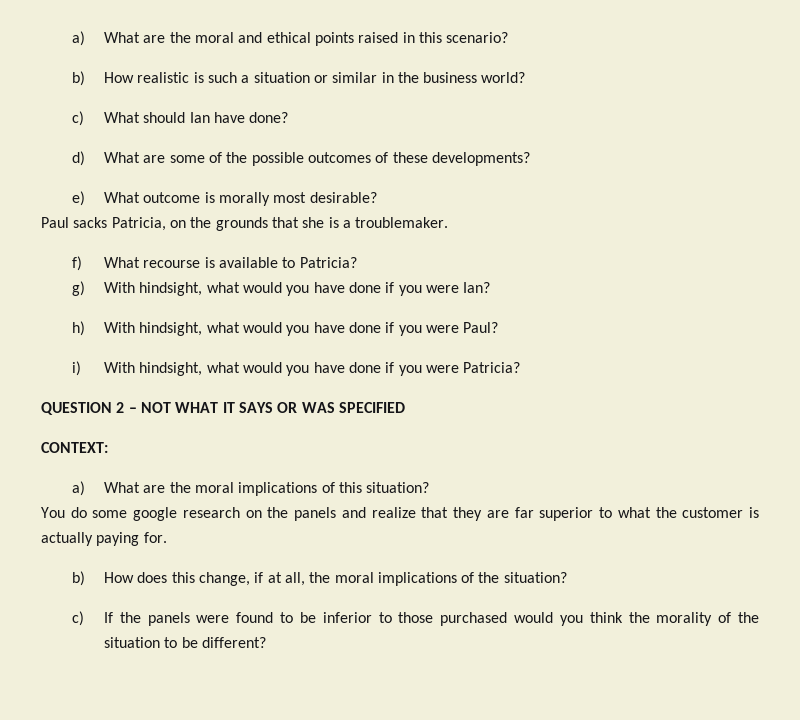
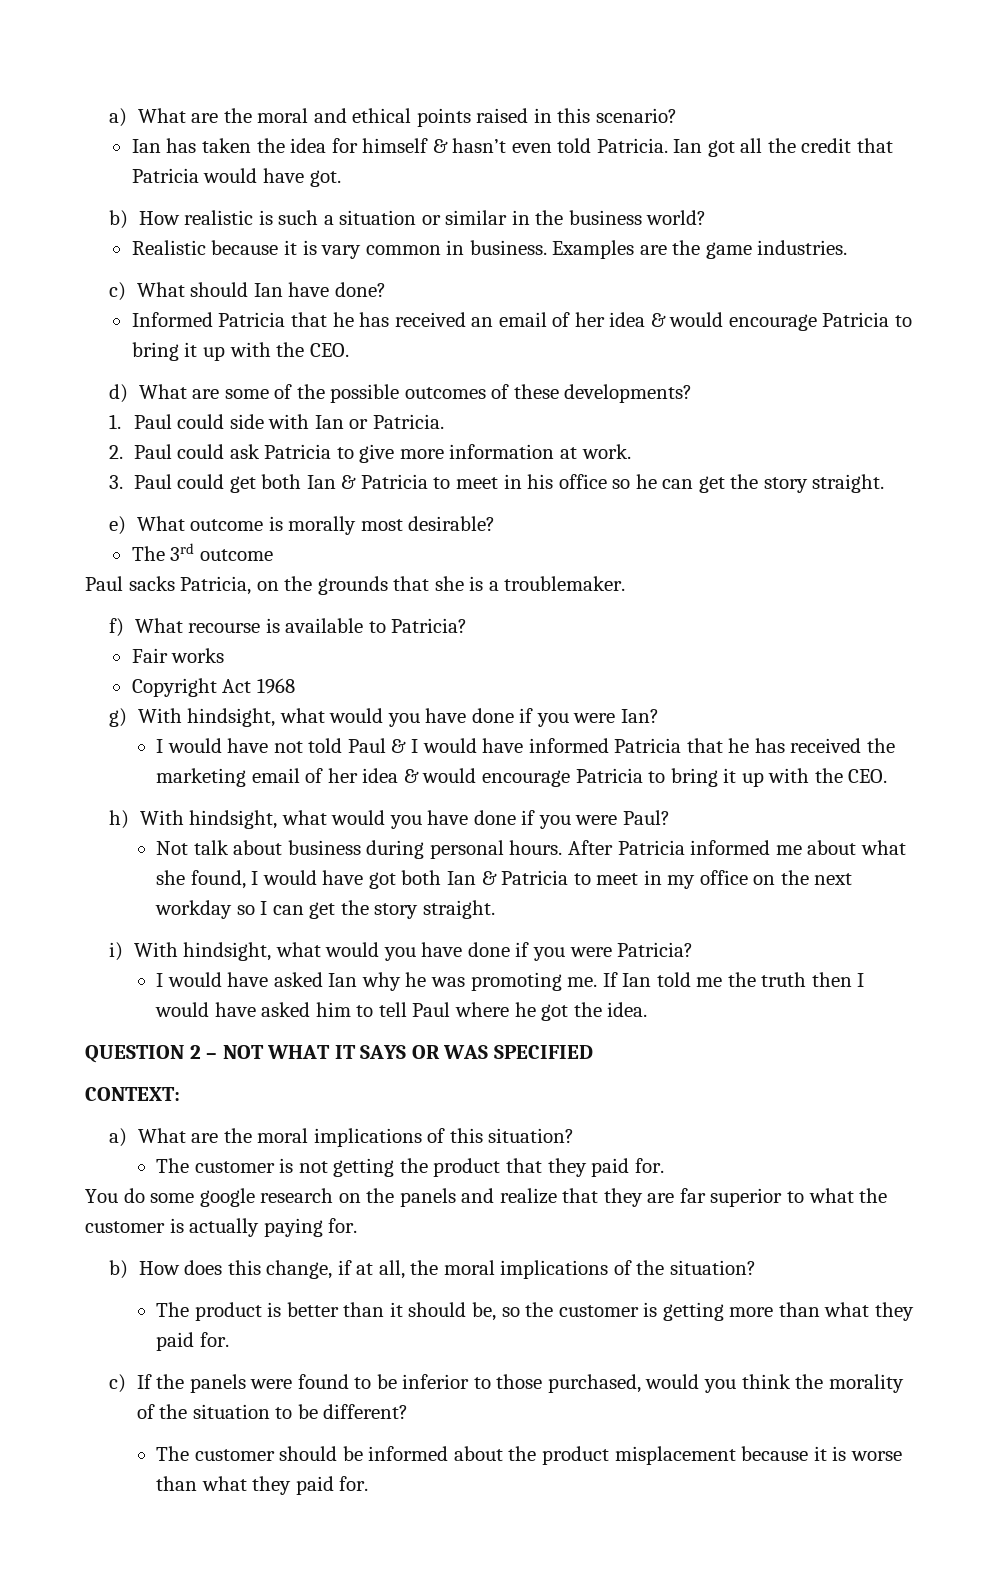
+ Ian has taken the idea for himself & hasn’t even told Patricia. Ian got all the credit that Patricia would have got.
+ Realistic because it is vary common in business. Examples are the game industries.
+ Informed Patricia that he has received an email of her idea & would encourage Patricia to bring it up with the CEO.
+ 1. Paul could side with Ian or Patricia.
+ 2. Paul could ask Patricia to give more information at work.
+ 3. Paul could get both Ian & Patricia to meet in his office so he can get the story straight.
+ The 3rd outcome
+ Fair works
+ Copyright Act 1968
+ I would have not told Paul & I would have informed Patricia that he has received the marketing email of her idea & would encourage Patricia to bring it up with the CEO.
+ Not talk about business during personal hours. After Patricia informed me about what she found, I would have got both Ian & Patricia to meet in my office on the next workday so I can get the story straight.
+ I would have asked Ian why he was promoting me. If Ian told me the truth then I would have asked him to tell Paul where he got the idea.
+ The customer is not getting the product that they paid for.
+ The product is better than it should be, so the customer is getting more than what they paid for.
- c) If the panels were found to be inferior to those purchased would you think the morality of the situation to be different?
+ c) If the panels were found to be inferior to those purchased, would you think the morality of the situation to be different?
+ The customer should be informed about the product misplacement because it is worse than what they paid for.

